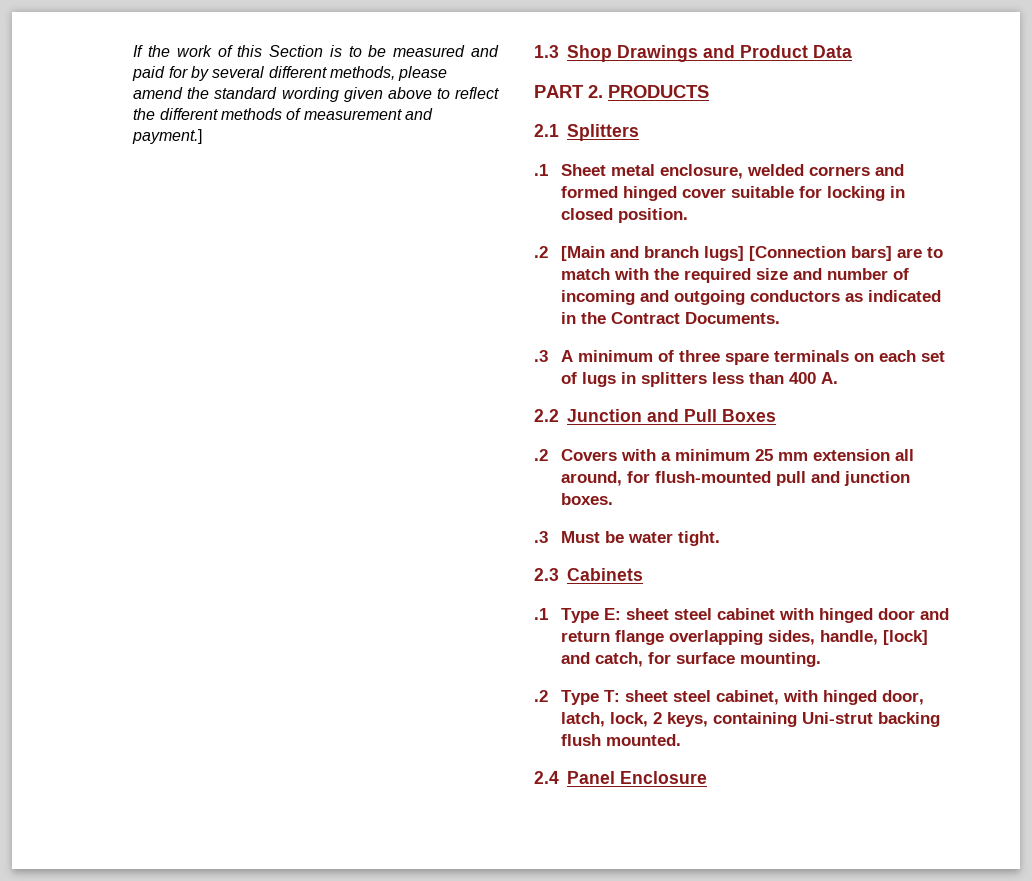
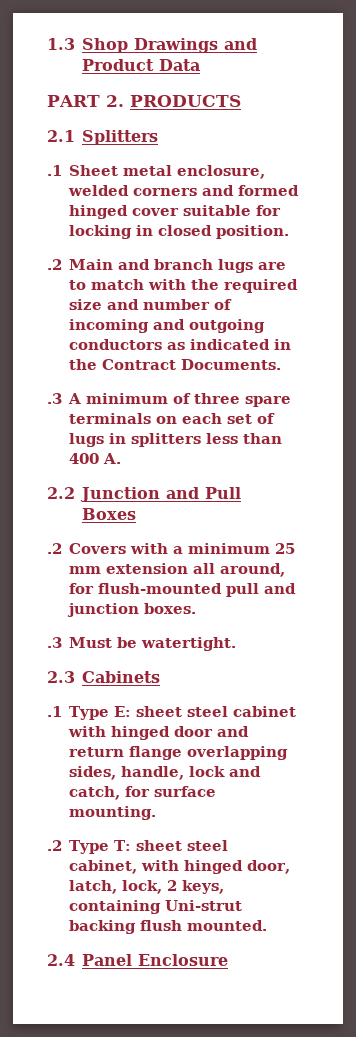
- If the work of this Section is to be measured and paid for by several different methods, please amend the standard wording given above to reflect the different methods of measurement and payment.]
- .2 [Main and branch lugs] [Connection bars] are to match with the required size and number of incoming and outgoing conductors as indicated in the Contract Documents.
+ .2 Main and branch lugs are to match with the required size and number of incoming and outgoing conductors as indicated in the Contract Documents.
- .3 Must be water tight.
+ .3 Must be watertight.
- .1 Type E: sheet steel cabinet with hinged door and return flange overlapping sides, handle, [lock] and catch, for surface mounting.
+ .1 Type E: sheet steel cabinet with hinged door and return flange overlapping sides, handle, lock and catch, for surface mounting.

